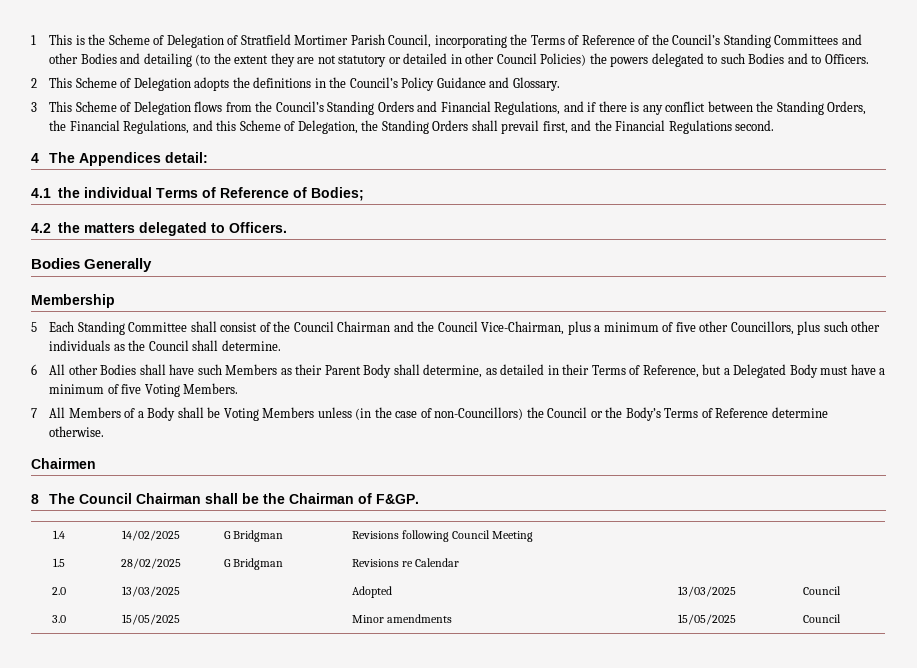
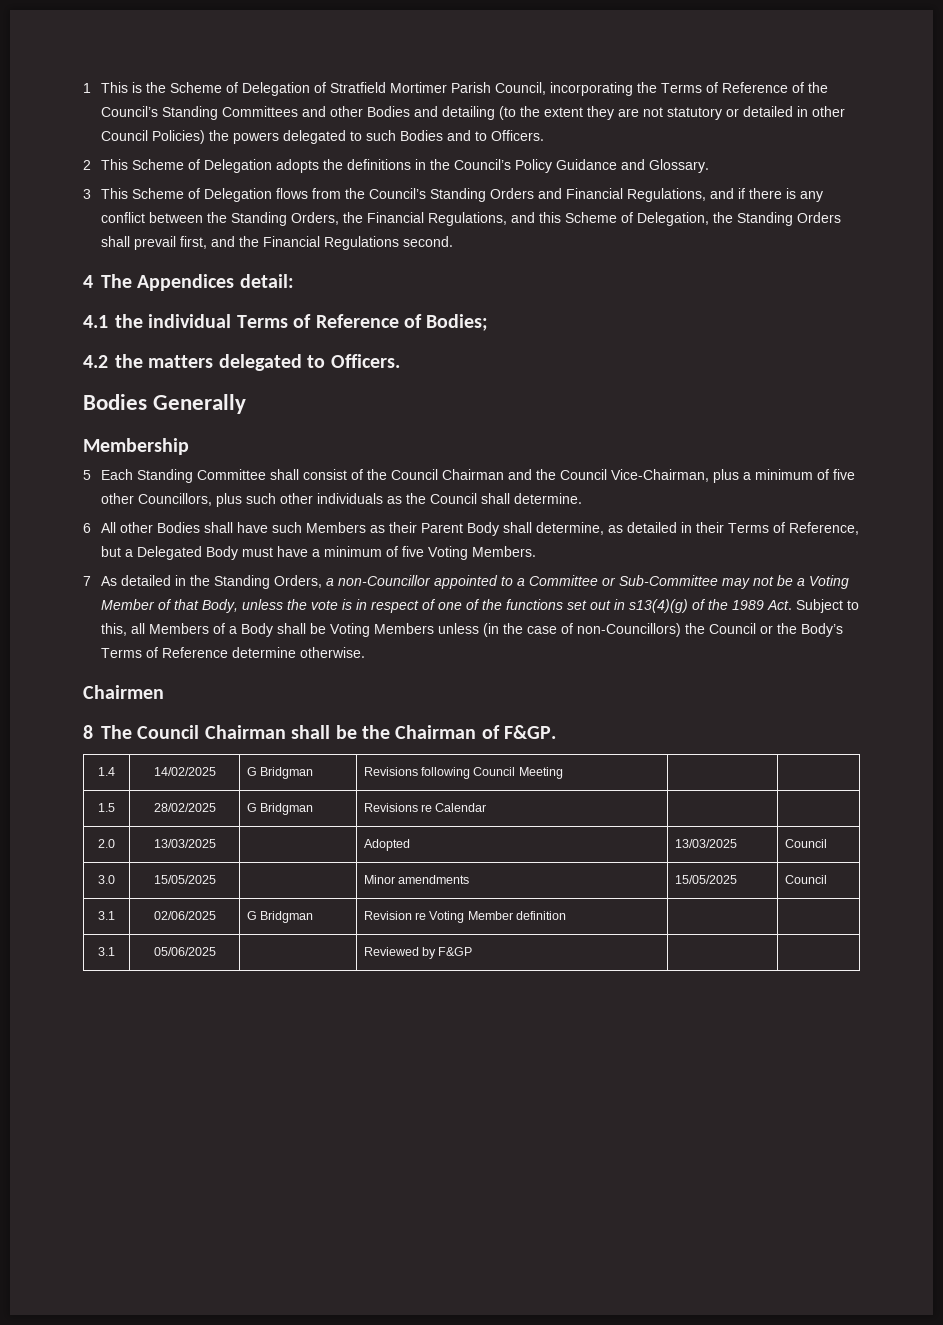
- 7 All Members of a Body shall be Voting Members unless (in the case of non-Councillors) the Council or the Body’s Terms of Reference determine otherwise.
+ 7 As detailed in the Standing Orders, a non-Councillor appointed to a Committee or Sub-Committee may not be a Voting Member of that Body, unless the vote is in respect of one of the functions set out in s13(4)(g) of the 1989 Act. Subject to this, all Members of a Body shall be Voting Members unless (in the case of non-Councillors) the Council or the Body’s Terms of Reference determine otherwise.
+ 3.1 | 02/06/2025 | G Bridgman | Revision re Voting Member definition | |
+ 3.1 | 05/06/2025 | | Reviewed by F&GP | |

